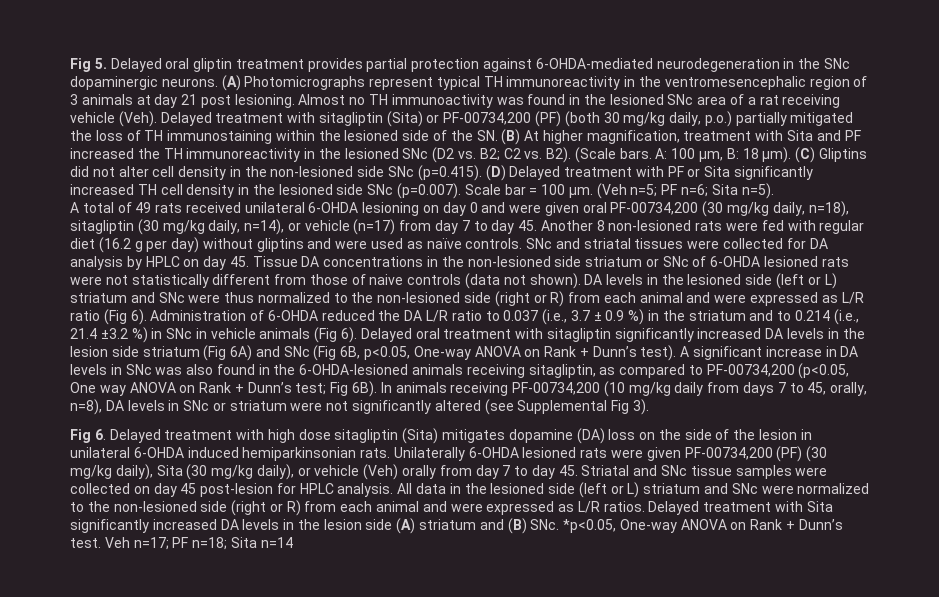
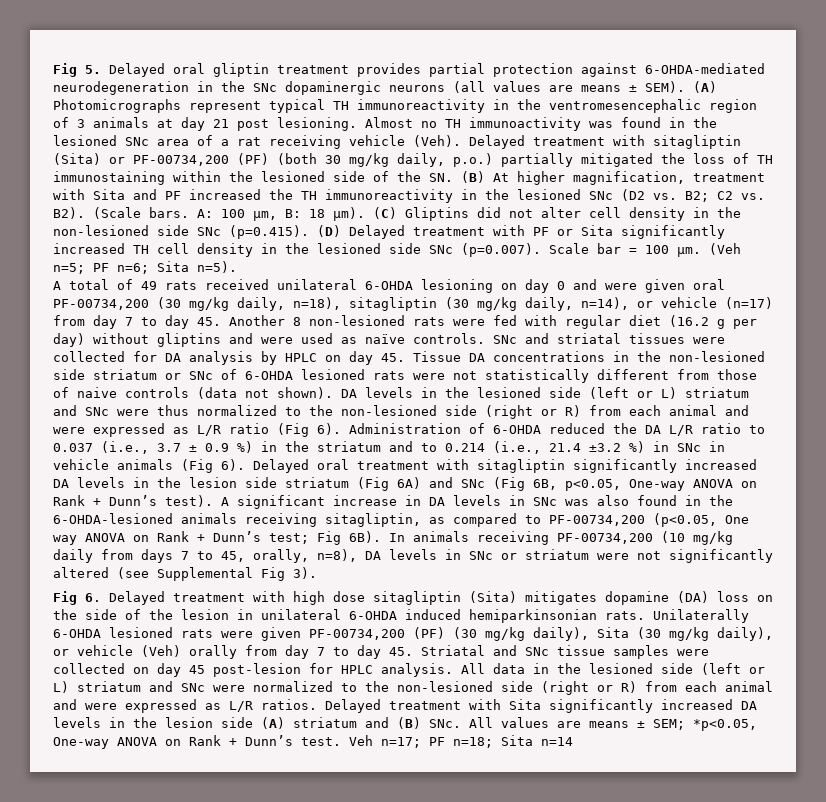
- Fig 5. Delayed oral gliptin treatment provides partial protection against 6‐OHDA-mediated neurodegeneration in the SNc dopaminergic neurons.
+ Fig 5. Delayed oral gliptin treatment provides partial protection against 6‐OHDA-mediated neurodegeneration in the SNc dopaminergic neurons (all values are means ± SEM).
- Delayed treatment with Sita significantly increased DA levels in the lesion side (A) striatum and (B) SNc. *p<0.05, One-way ANOVA on Rank + Dunn’s test.
+ Delayed treatment with Sita significantly increased DA levels in the lesion side (A) striatum and (B) SNc. All values are means ± SEM; *p<0.05, One-way ANOVA on Rank + Dunn’s test.

